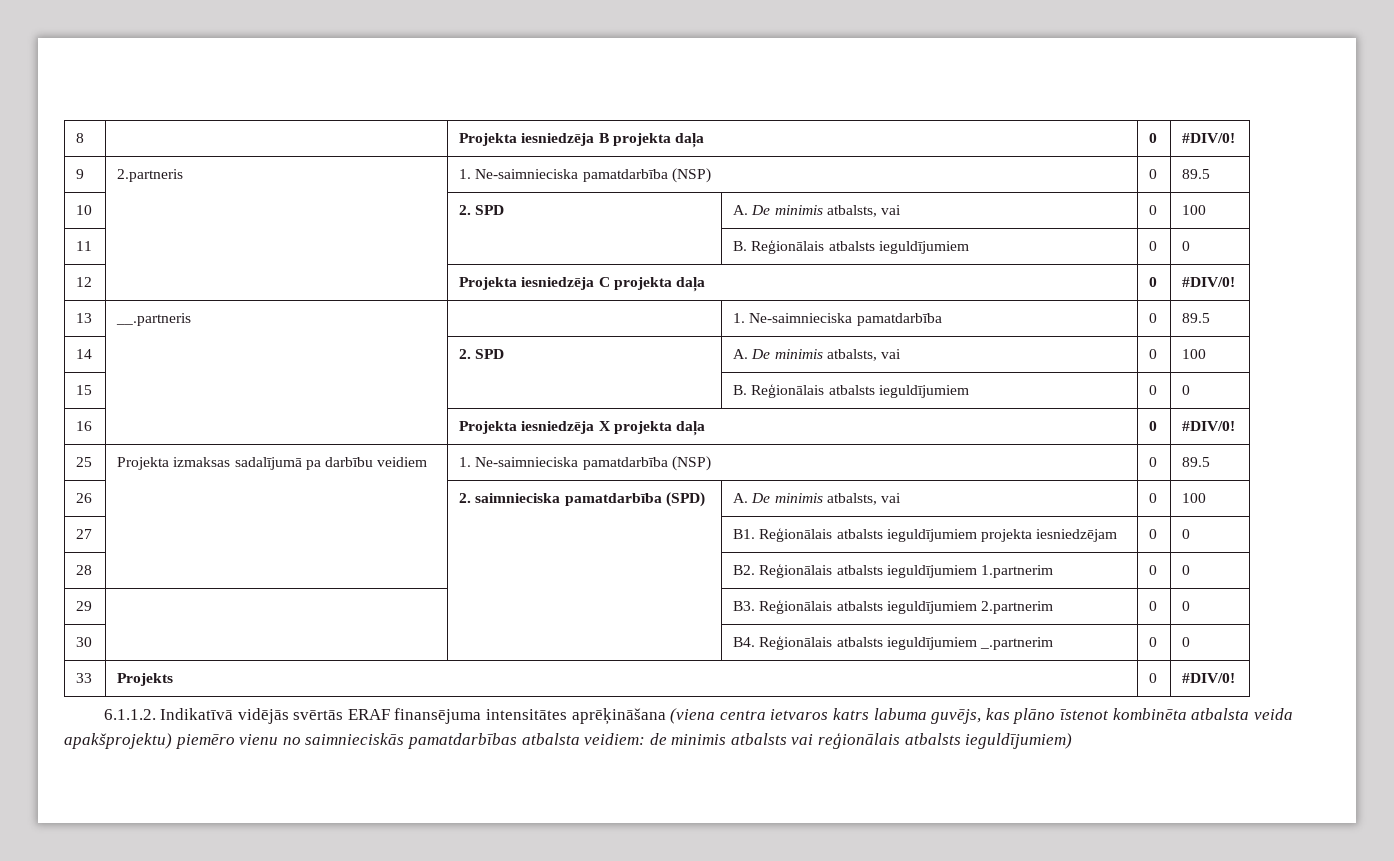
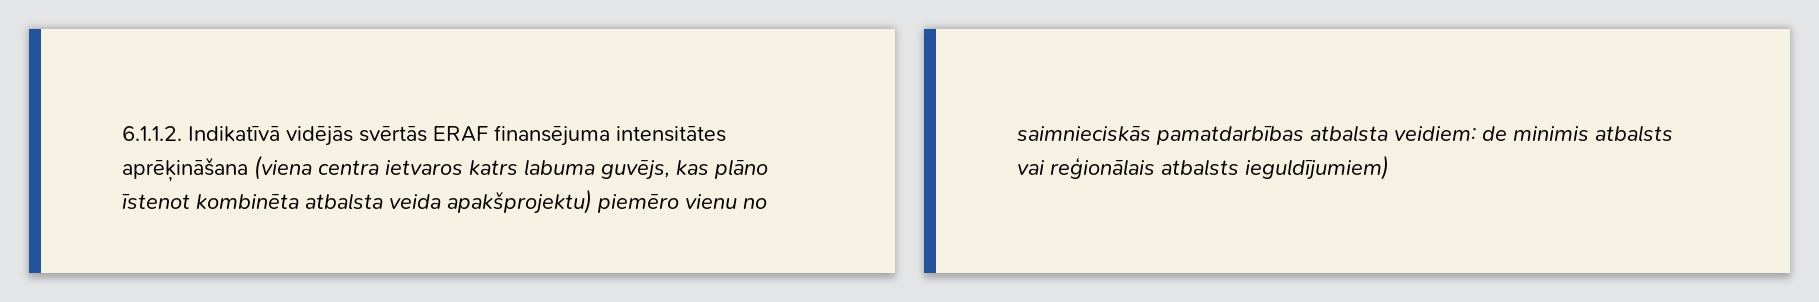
- 8 | | Projekta iesniedzēja B projekta daļa | 0 | #DIV/0!
- 9 | 2.partneris | 1. Ne-saimnieciska pamatdarbība (NSP) | 0 | 89.5
- 10 | | 2. SPD | A. De minimis atbalsts, vai | 0 | 100
- 11 | | | B. Reģionālais atbalsts ieguldījumiem | 0 | 0
- 12 | | Projekta iesniedzēja C projekta daļa | 0 | #DIV/0!
- 13 | __.partneris | | 1. Ne-saimnieciska pamatdarbība | 0 | 89.5
- 14 | | 2. SPD | A. De minimis atbalsts, vai | 0 | 100
- 15 | | | B. Reģionālais atbalsts ieguldījumiem | 0 | 0
- 16 | | Projekta iesniedzēja X projekta daļa | 0 | #DIV/0!
- 25 | Projekta izmaksas sadalījumā pa darbību veidiem | 1. Ne-saimnieciska pamatdarbība (NSP) | 0 | 89.5
- 26 | | 2. saimnieciska pamatdarbība (SPD) | A. De minimis atbalsts, vai | 0 | 100
- 27 | | | B1. Reģionālais atbalsts ieguldījumiem projekta iesniedzējam | 0 | 0
- 28 | | | B2. Reģionālais atbalsts ieguldījumiem 1.partnerim | 0 | 0
- 29 | | | B3. Reģionālais atbalsts ieguldījumiem 2.partnerim | 0 | 0
- 30 | | | B4. Reģionālais atbalsts ieguldījumiem _.partnerim | 0 | 0
- 33 | Projekts | 0 | #DIV/0!

